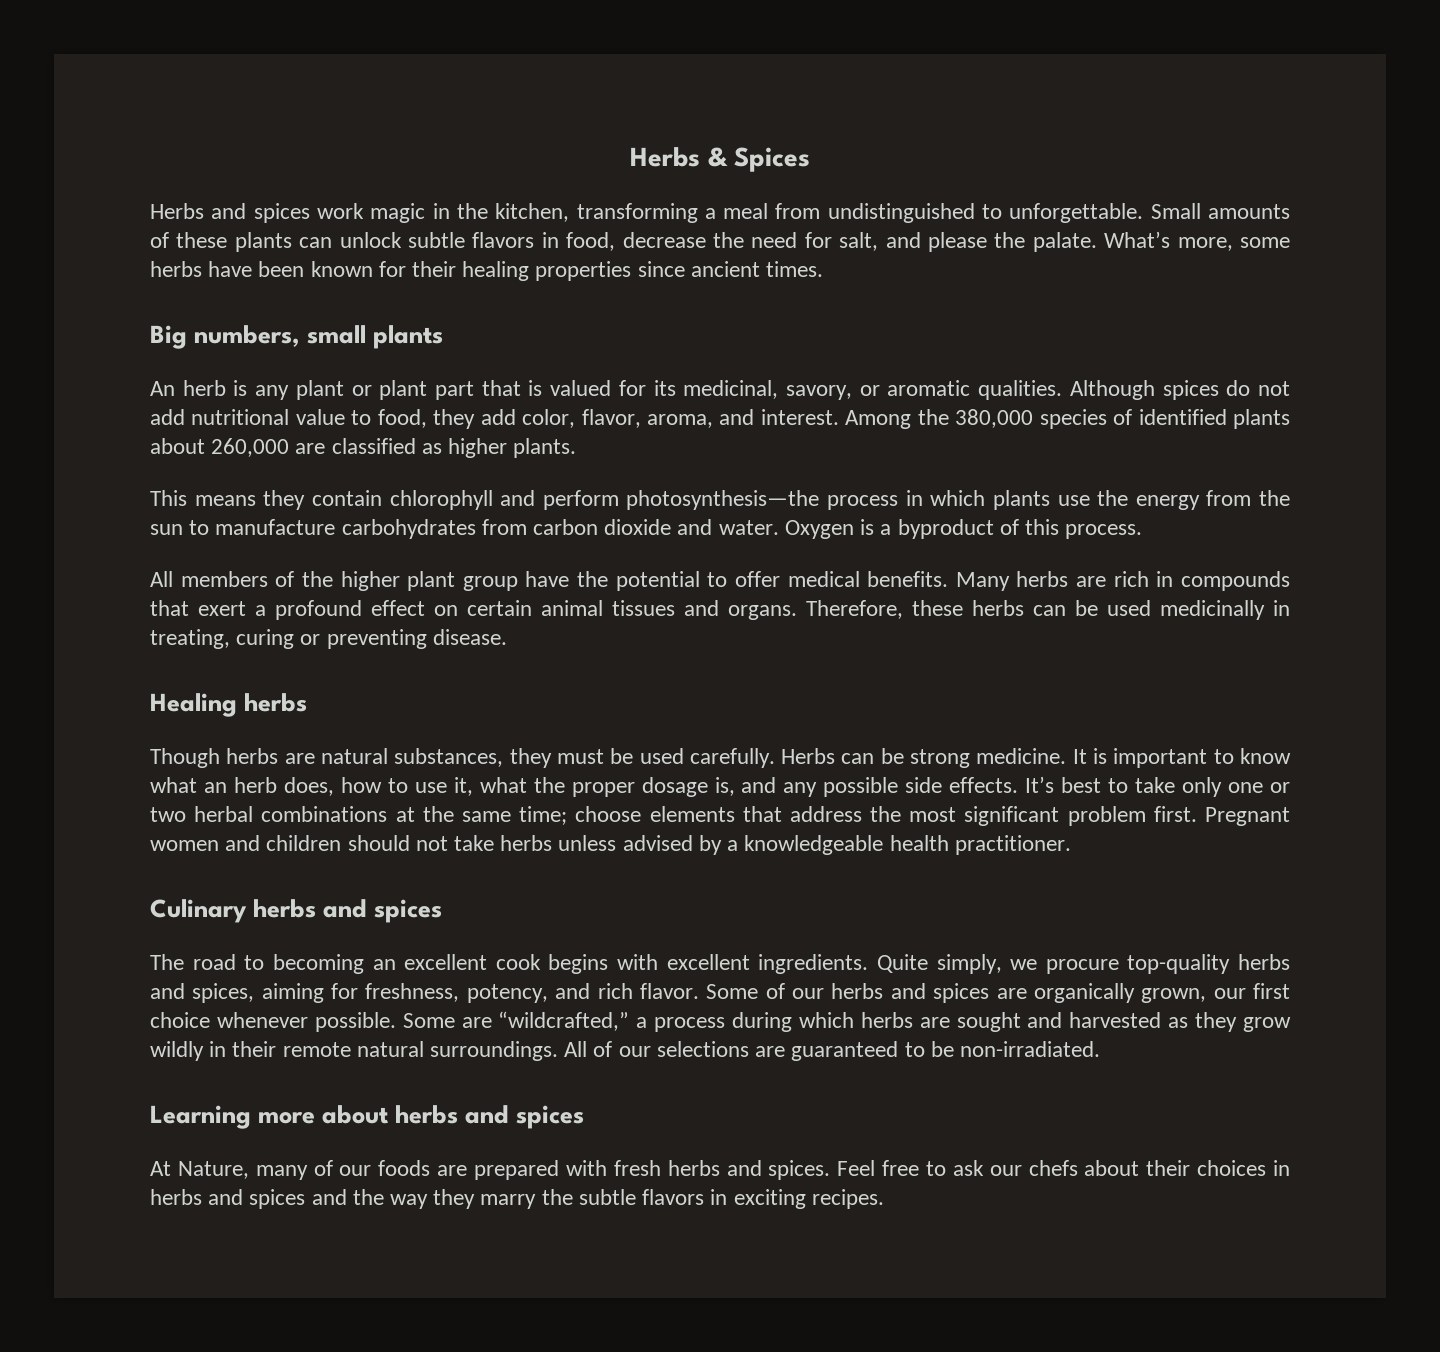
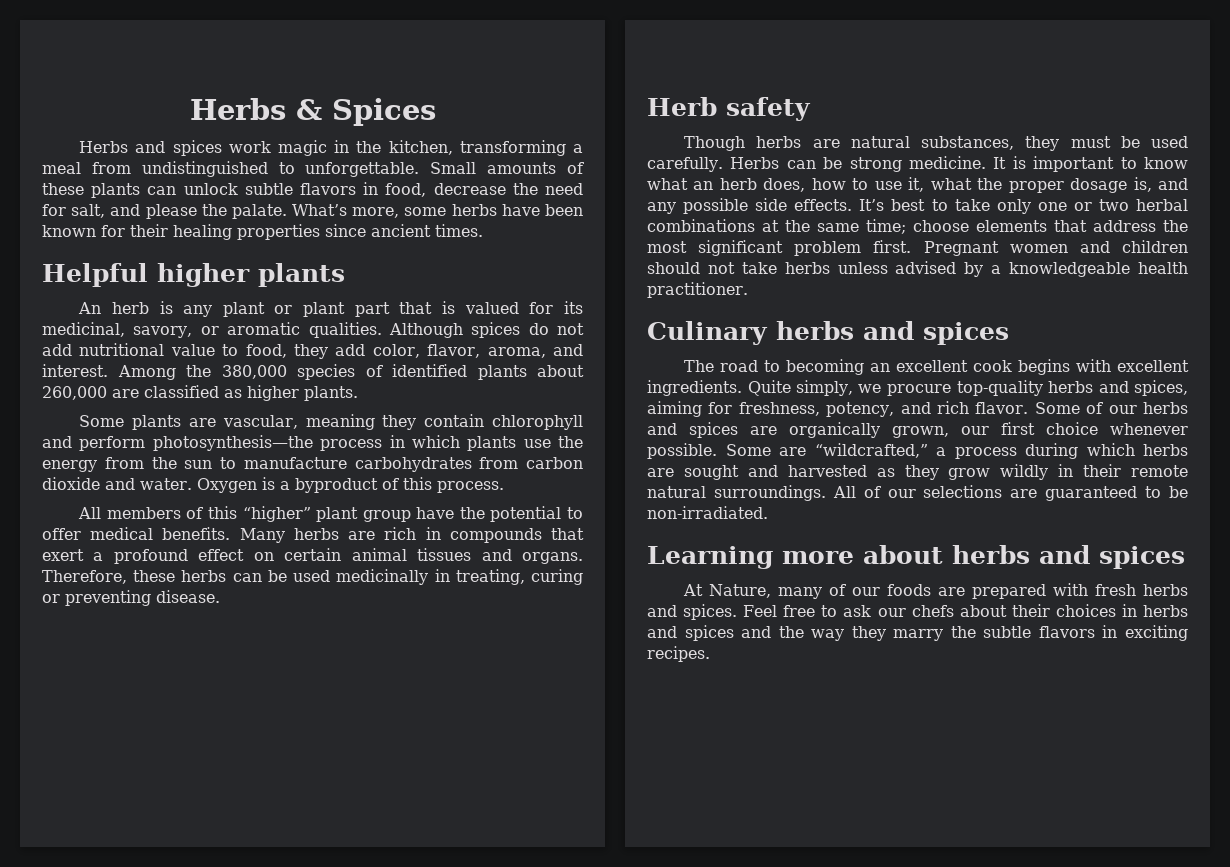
- Big numbers, small plants
+ Helpful higher plants
- This means they contain chlorophyll and perform photosynthesis—the process in which plants use the energy from the sun to manufacture carbohydrates from carbon dioxide and water.
+ Some plants are vascular, meaning they contain chlorophyll and perform photosynthesis—the process in which plants use the energy from the sun to manufacture carbohydrates from carbon dioxide and water.
- All members of the higher plant group have the potential to offer medical benefits.
+ All members of this “higher” plant group have the potential to offer medical benefits.
- Healing herbs
+ Herb safety

